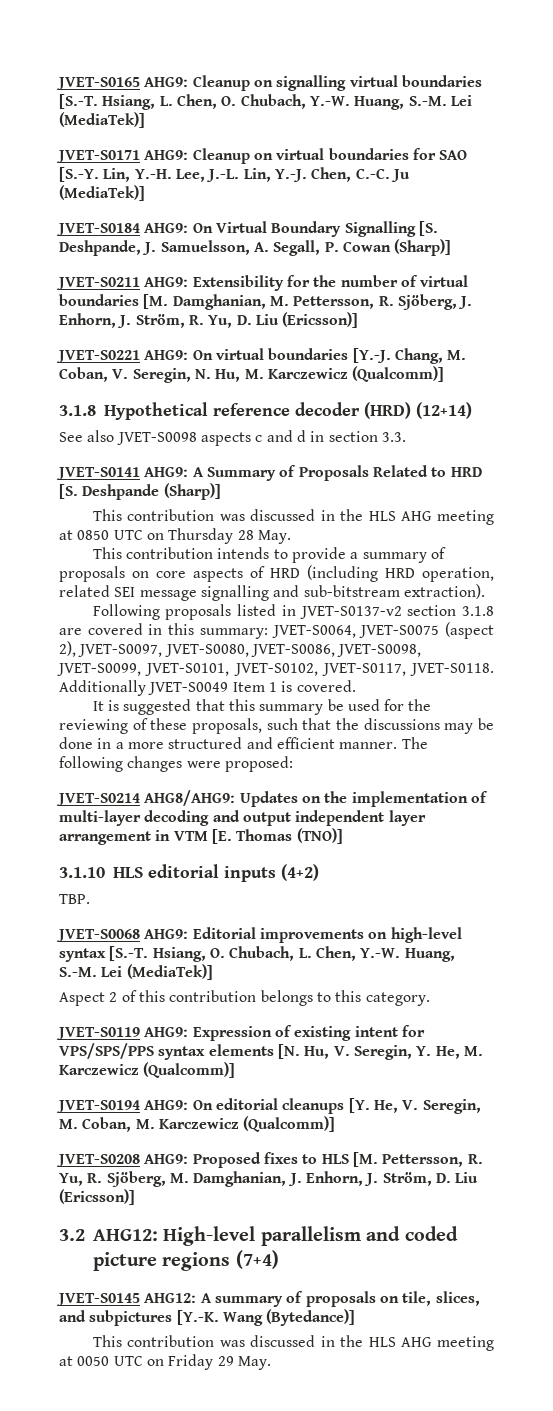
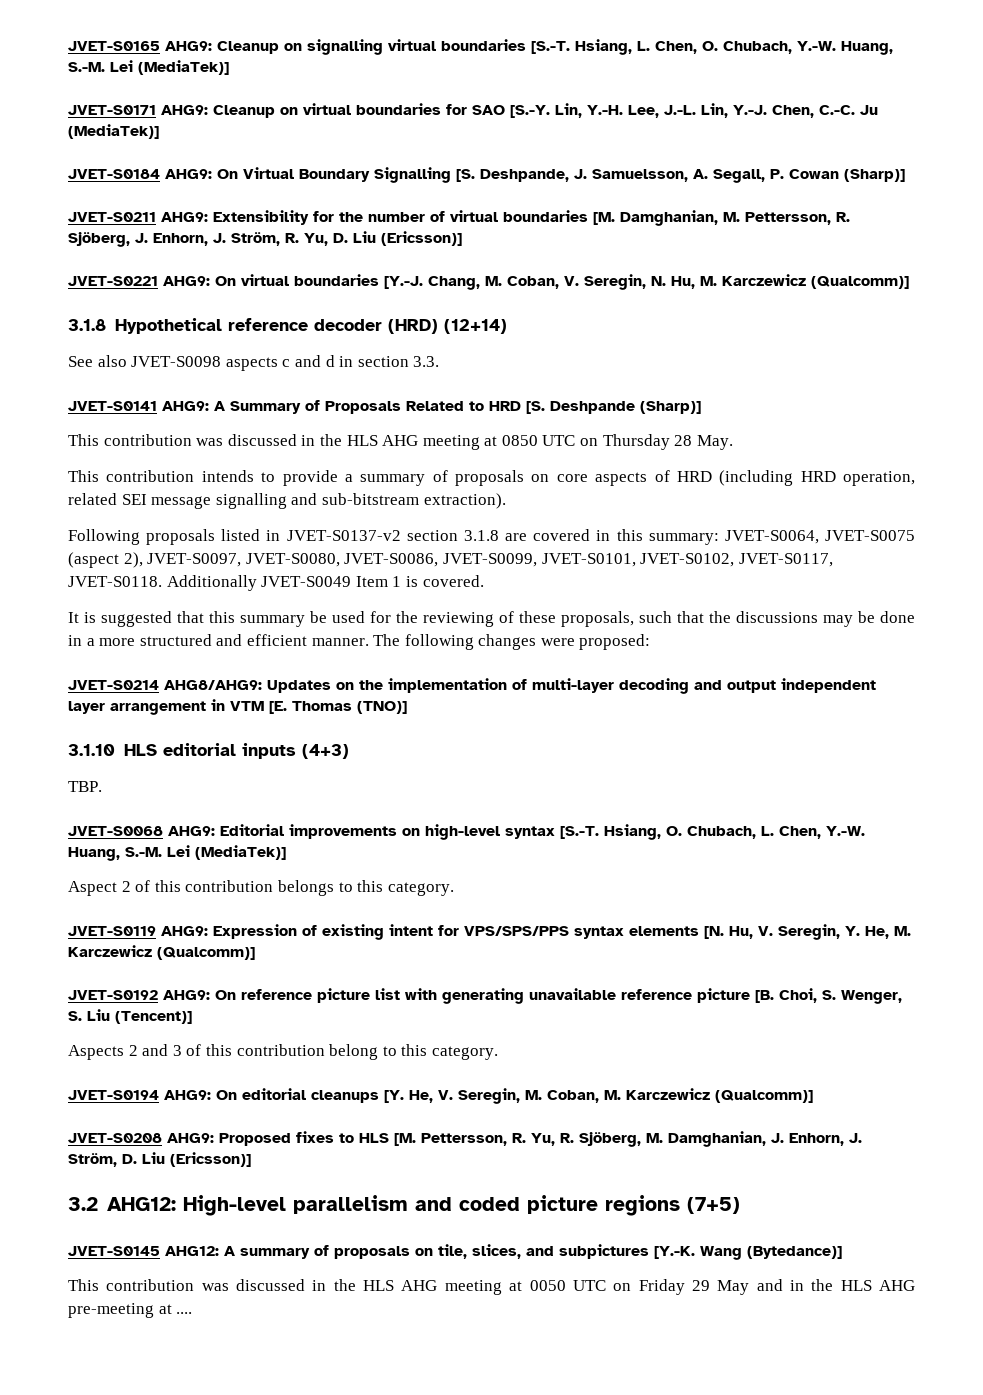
- Following proposals listed in JVET-S0137-v2 section 3.1.8 are covered in this summary: JVET-S0064, JVET-S0075 (aspect 2), JVET-S0097, JVET-S0080, JVET-S0086, JVET-S0098, JVET-S0099, JVET-S0101, JVET-S0102, JVET-S0117, JVET-S0118.
+ Following proposals listed in JVET-S0137-v2 section 3.1.8 are covered in this summary: JVET-S0064, JVET-S0075 (aspect 2), JVET-S0097, JVET-S0080, JVET-S0086, JVET-S0099, JVET-S0101, JVET-S0102, JVET-S0117, JVET-S0118.
- 3.1.10 HLS editorial inputs (4+2)
+ 3.1.10 HLS editorial inputs (4+3)
+ JVET-S0192 AHG9: On reference picture list with generating unavailable reference picture [B. Choi, S. Wenger, S. Liu (Tencent)]
+ Aspects 2 and 3 of this contribution belong to this category.
- 3.2 AHG12: High-level parallelism and coded picture regions (7+4)
+ 3.2 AHG12: High-level parallelism and coded picture regions (7+5)
- This contribution was discussed in the HLS AHG meeting at 0050 UTC on Friday 29 May.
+ This contribution was discussed in the HLS AHG meeting at 0050 UTC on Friday 29 May and in the HLS AHG pre-meeting at ....

